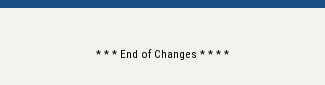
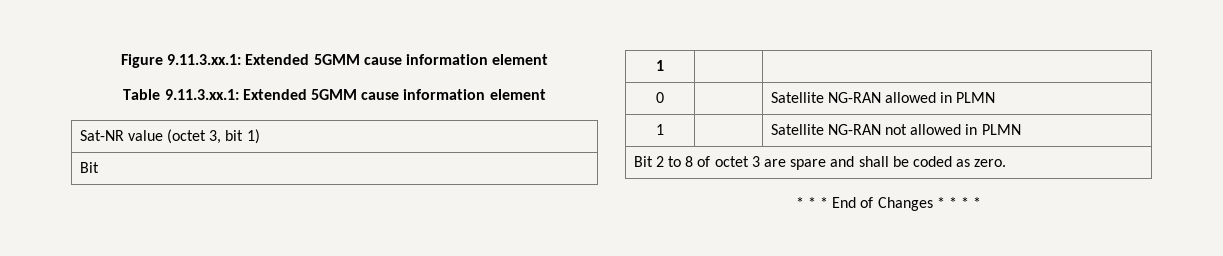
+ Figure 9.11.3.xx.1: Extended 5GMM cause information element
+ Table 9.11.3.xx.1: Extended 5GMM cause information element
+ Sat-NR value (octet 3, bit 1)
+ Bit
+ 1 | |
+ 0 | | Satellite NG-RAN allowed in PLMN
+ 1 | | Satellite NG-RAN not allowed in PLMN
+ Bit 2 to 8 of octet 3 are spare and shall be coded as zero.

